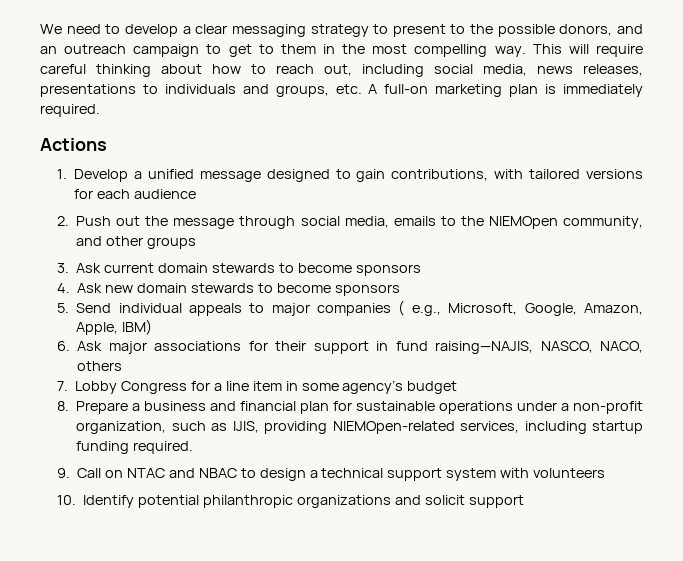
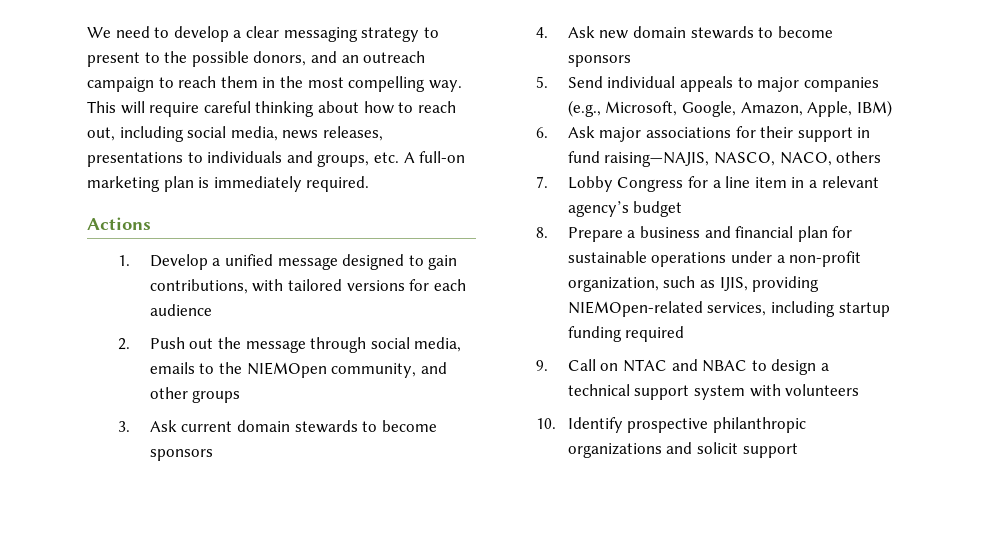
- We need to develop a clear messaging strategy to present to the possible donors, and an outreach campaign to get to them in the most compelling way.
+ We need to develop a clear messaging strategy to present to the possible donors, and an outreach campaign to reach them in the most compelling way.
- 5. Send individual appeals to major companies ( e.g., Microsoft, Google, Amazon, Apple, IBM)
+ 5. Send individual appeals to major companies (e.g., Microsoft, Google, Amazon, Apple, IBM)
- 7. Lobby Congress for a line item in some agency’s budget
+ 7. Lobby Congress for a line item in a relevant agency’s budget
- 8. Prepare a business and financial plan for sustainable operations under a non-profit organization, such as IJIS, providing NIEMOpen-related services, including startup funding required.
+ 8. Prepare a business and financial plan for sustainable operations under a non-profit organization, such as IJIS, providing NIEMOpen-related services, including startup funding required
- 10. Identify potential philanthropic organizations and solicit support
+ 10. Identify prospective philanthropic organizations and solicit support

